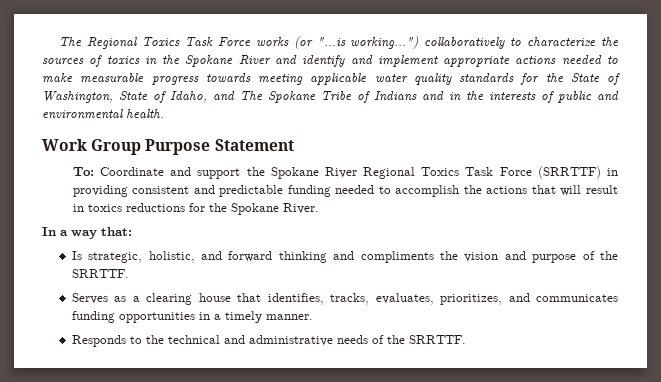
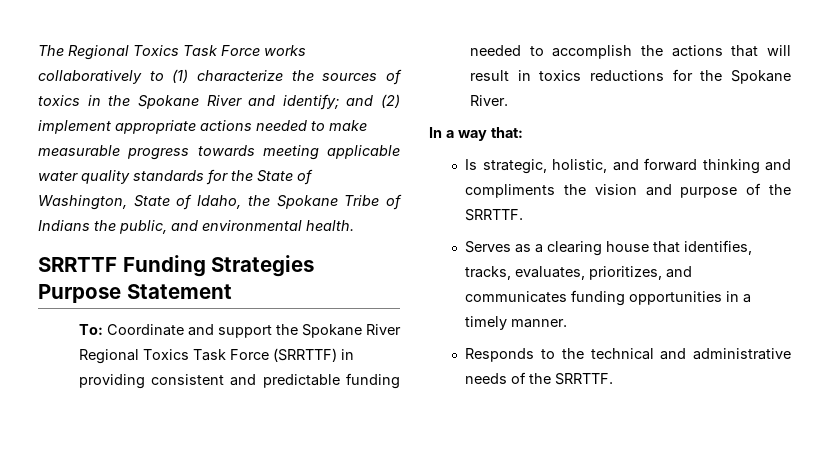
- The Regional Toxics Task Force works (or "...is working...") collaboratively to characterize the sources of toxics in the Spokane River and identify and implement appropriate actions needed to make measurable progress towards meeting applicable water quality standards for the State of Washington, State of Idaho, and The Spokane Tribe of Indians and in the interests of public and environmental health.
+ The Regional Toxics Task Force works collaboratively to (1) characterize the sources of toxics in the Spokane River and identify; and (2) implement appropriate actions needed to make measurable progress towards meeting applicable water quality standards for the State of Washington, State of Idaho, the Spokane Tribe of Indians the public, and environmental health.
- Work Group Purpose Statement
+ SRRTTF Funding Strategies Purpose Statement

